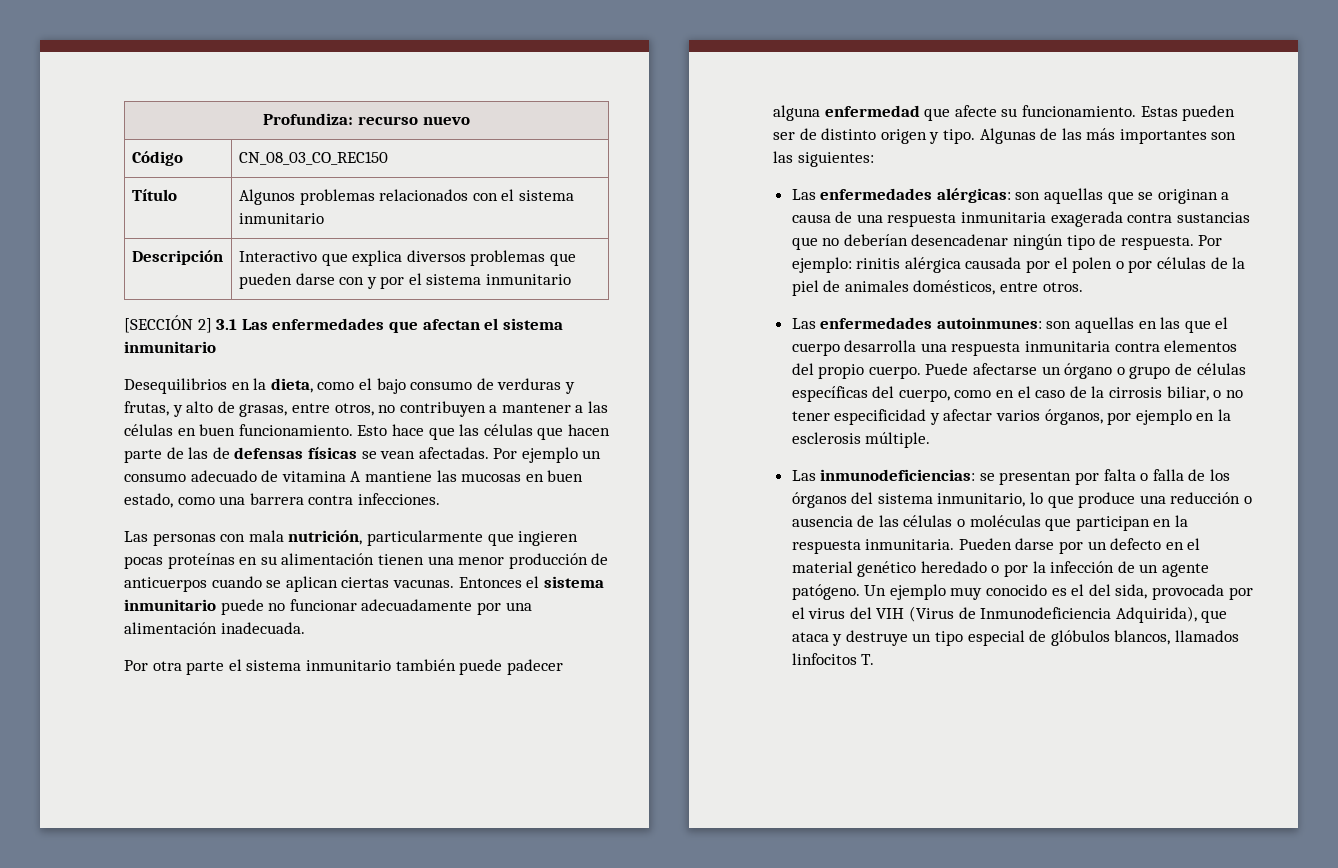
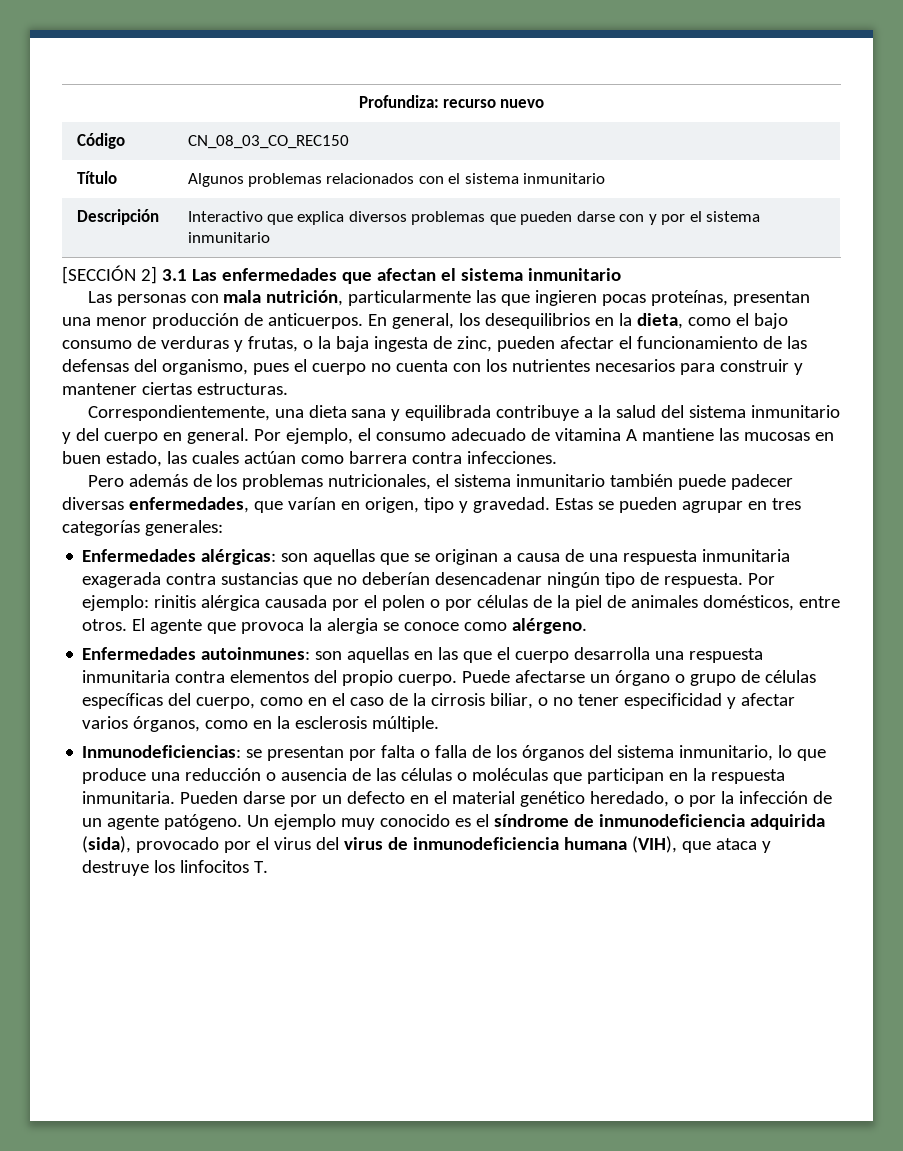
- Desequilibrios en la dieta, como el bajo consumo de verduras y frutas, y alto de grasas, entre otros, no contribuyen a mantener a las células en buen funcionamiento. Esto hace que las células que hacen parte de las de defensas físicas se vean afectadas. Por ejemplo un consumo adecuado de vitamina A mantiene las mucosas en buen estado, como una barrera contra infecciones.
+ Las personas con mala nutrición, particularmente las que ingieren pocas proteínas, presentan una menor producción de anticuerpos. En general, los desequilibrios en la dieta, como el bajo consumo de verduras y frutas, o la baja ingesta de zinc, pueden afectar el funcionamiento de las defensas del organismo, pues el cuerpo no cuenta con los nutrientes necesarios para construir y mantener ciertas estructuras.
+ Correspondientemente, una dieta sana y equilibrada contribuye a la salud del sistema inmunitario y del cuerpo en general. Por ejemplo, el consumo adecuado de vitamina A mantiene las mucosas en buen estado, las cuales actúan como barrera contra infecciones.
- Las personas con mala nutrición, particularmente que ingieren pocas proteínas en su alimentación tienen una menor producción de anticuerpos cuando se aplican ciertas vacunas. Entonces el sistema inmunitario puede no funcionar adecuadamente por una alimentación inadecuada.
- Por otra parte el sistema inmunitario también puede padecer alguna enfermedad que afecte su funcionamiento. Estas pueden ser de distinto origen y tipo. Algunas de las más importantes son las siguientes:
- Las enfermedades alérgicas: son aquellas que se originan a causa de una respuesta inmunitaria exagerada contra sustancias que no deberían desencadenar ningún tipo de respuesta.
+ Pero además de los problemas nutricionales, el sistema inmunitario también puede padecer diversas enfermedades, que varían en origen, tipo y gravedad. Estas se pueden agrupar en tres categorías generales:
+ Enfermedades alérgicas: son aquellas que se originan a causa de una respuesta inmunitaria exagerada contra sustancias que no deberían desencadenar ningún tipo de respuesta.
- Por ejemplo: rinitis alérgica causada por el polen o por células de la piel de animales domésticos, entre otros.
- Las enfermedades autoinmunes: son aquellas en las que el cuerpo desarrolla una respuesta inmunitaria contra elementos del propio cuerpo.
+ Por ejemplo: rinitis alérgica causada por el polen o por células de la piel de animales domésticos, entre otros. El agente que provoca la alergia se conoce como alérgeno.
+ Enfermedades autoinmunes: son aquellas en las que el cuerpo desarrolla una respuesta inmunitaria contra elementos del propio cuerpo.
- Puede afectarse un órgano o grupo de células específicas del cuerpo, como en el caso de la cirrosis biliar, o no tener especificidad y afectar varios órganos, por ejemplo en la esclerosis múltiple.
+ Puede afectarse un órgano o grupo de células específicas del cuerpo, como en el caso de la cirrosis biliar, o no tener especificidad y afectar varios órganos, como en la esclerosis múltiple.
- Las inmunodeficiencias: se presentan por falta o falla de los órganos del sistema inmunitario, lo que produce una reducción o ausencia de las células o moléculas que participan en la respuesta inmunitaria.
+ Inmunodeficiencias: se presentan por falta o falla de los órganos del sistema inmunitario, lo que produce una reducción o ausencia de las células o moléculas que participan en la respuesta inmunitaria.
- Pueden darse por un defecto en el material genético heredado o por la infección de un agente patógeno.
+ Pueden darse por un defecto en el material genético heredado, o por la infección de un agente patógeno.
- Un ejemplo muy conocido es el del sida, provocada por el virus del VIH (Virus de Inmunodeficiencia Adquirida), que ataca y destruye un tipo especial de glóbulos blancos, llamados linfocitos T.
+ Un ejemplo muy conocido es el síndrome de inmunodeficiencia adquirida (sida), provocado por el virus del virus de inmunodeficiencia humana (VIH), que ataca y destruye los linfocitos T.

